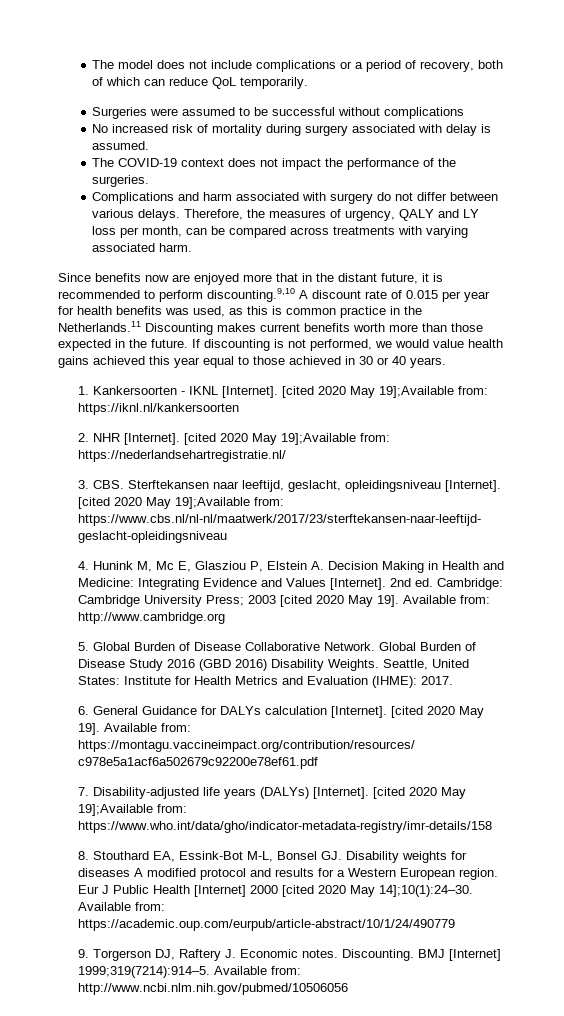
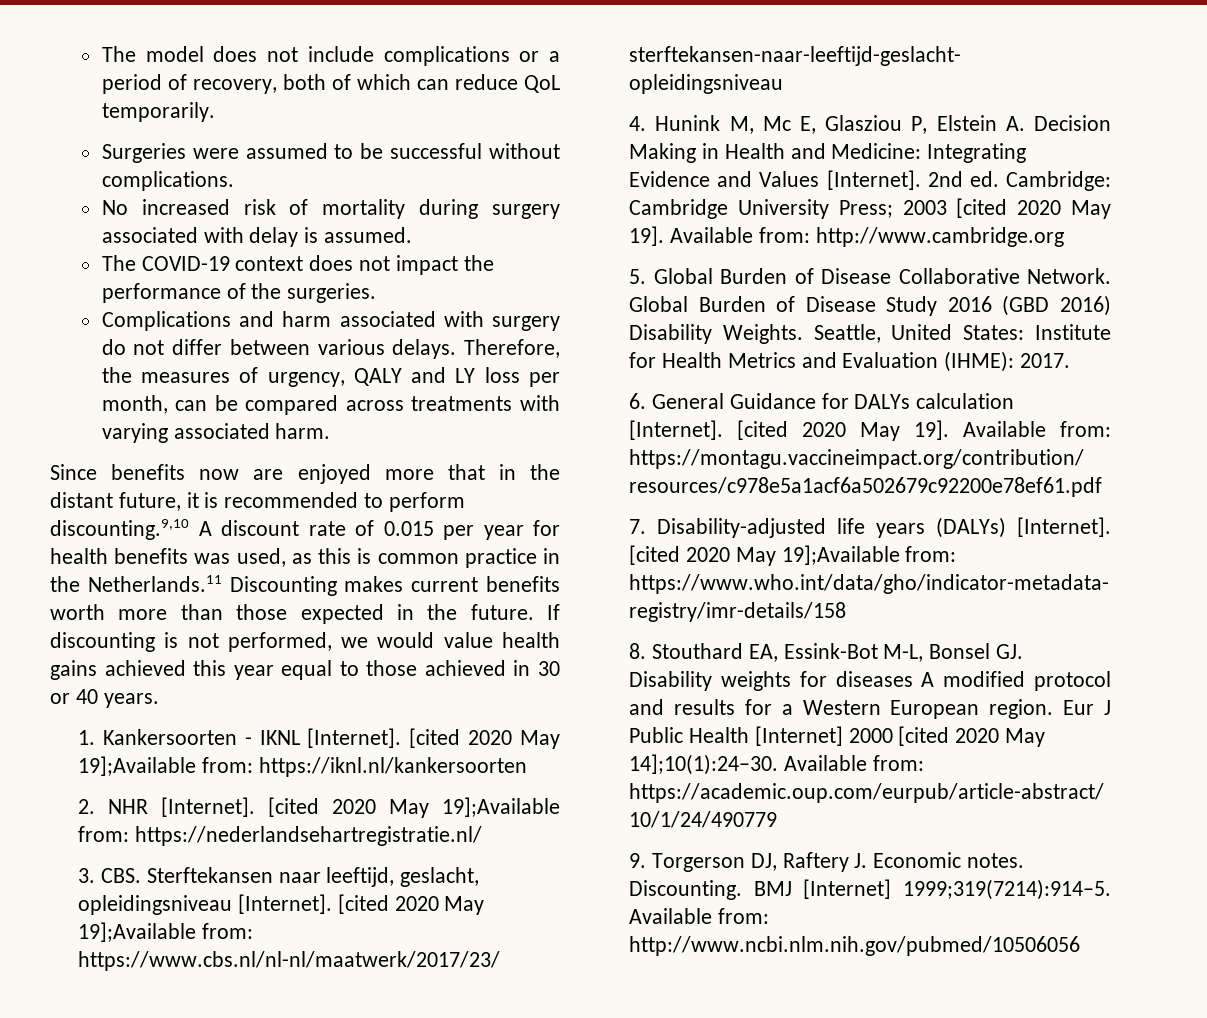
- Surgeries were assumed to be successful without complications
+ Surgeries were assumed to be successful without complications.

